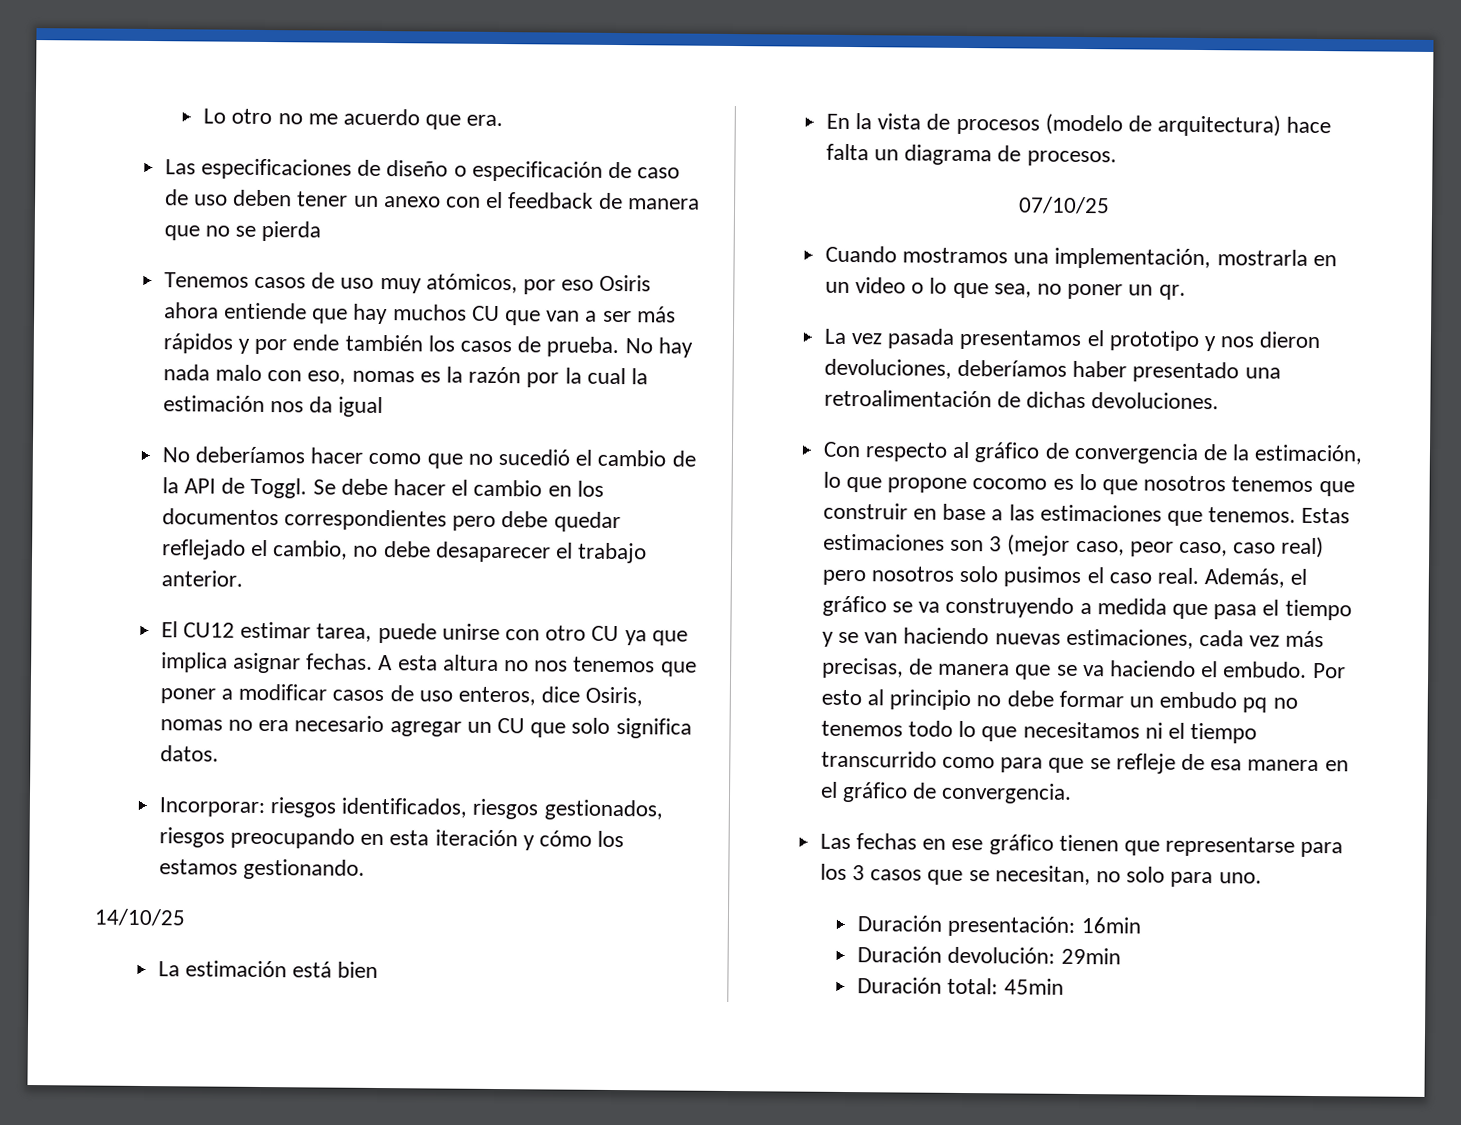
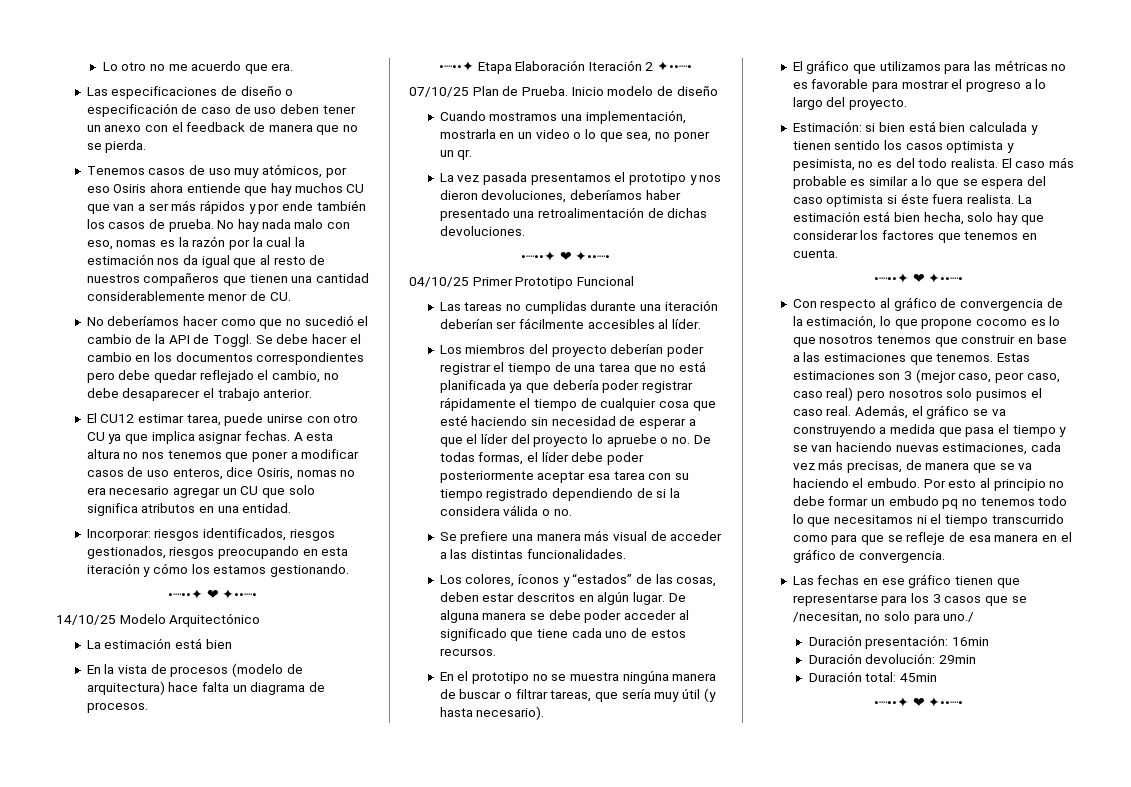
- Las especificaciones de diseño o especificación de caso de uso deben tener un anexo con el feedback de manera que no se pierda
+ Las especificaciones de diseño o especificación de caso de uso deben tener un anexo con el feedback de manera que no se pierda.
- No hay nada malo con eso, nomas es la razón por la cual la estimación nos da igual
+ No hay nada malo con eso, nomas es la razón por la cual la estimación nos da igual que al resto de nuestros compañeros que tienen una cantidad considerablemente menor de CU.
- A esta altura no nos tenemos que poner a modificar casos de uso enteros, dice Osiris, nomas no era necesario agregar un CU que solo significa datos.
+ A esta altura no nos tenemos que poner a modificar casos de uso enteros, dice Osiris, nomas no era necesario agregar un CU que solo significa atributos en una entidad.
  Incorporar: riesgos identificados, riesgos gestionados, riesgos preocupando en esta iteración y cómo los estamos gestionando.
+ •┈••✦ ❤ ✦••┈•
- 14/10/25
+ 14/10/25 Modelo Arquitectónico
- 07/10/25
+ •┈••✦ Etapa Elaboración Iteración 2 ✦••┈•
+ 07/10/25 Plan de Prueba. Inicio modelo de diseño
  La vez pasada presentamos el prototipo y nos dieron devoluciones, deberíamos haber presentado una retroalimentación de dichas devoluciones.
+ •┈••✦ ❤ ✦••┈•
+ 04/10/25 Primer Prototipo Funcional
+ Las tareas no cumplidas durante una iteración deberían ser fácilmente accesibles al líder.
+ Los miembros del proyecto deberían poder registrar el tiempo de una tarea que no está planificada ya que debería poder registrar rápidamente el tiempo de cualquier cosa que esté haciendo sin necesidad de esperar a que el líder del proyecto lo apruebe o no. De todas formas, el líder debe poder posteriormente aceptar esa tarea con su tiempo registrado dependiendo de si la considera válida o no.
+ Se prefiere una manera más visual de acceder a las distintas funcionalidades.
+ Los colores, íconos y “estados” de las cosas, deben estar descritos en algún lugar. De alguna manera se debe poder acceder al significado que tiene cada uno de estos recursos.
+ En el prototipo no se muestra ningúna manera de buscar o filtrar tareas, que sería muy útil (y hasta necesario).
+ El gráfico que utilizamos para las métricas no es favorable para mostrar el progreso a lo largo del proyecto.
+ Estimación: si bien está bien calculada y tienen sentido los casos optimista y pesimista, no es del todo realista. El caso más probable es similar a lo que se espera del caso optimista si éste fuera realista. La estimación está bien hecha, solo hay que considerar los factores que tenemos en cuenta.
+ •┈••✦ ❤ ✦••┈•
- Las fechas en ese gráfico tienen que representarse para los 3 casos que se necesitan, no solo para uno.
+ Las fechas en ese gráfico tienen que representarse para los 3 casos que se /necesitan, no solo para uno./
  Duración total: 45min
+ •┈••✦ ❤ ✦••┈•

